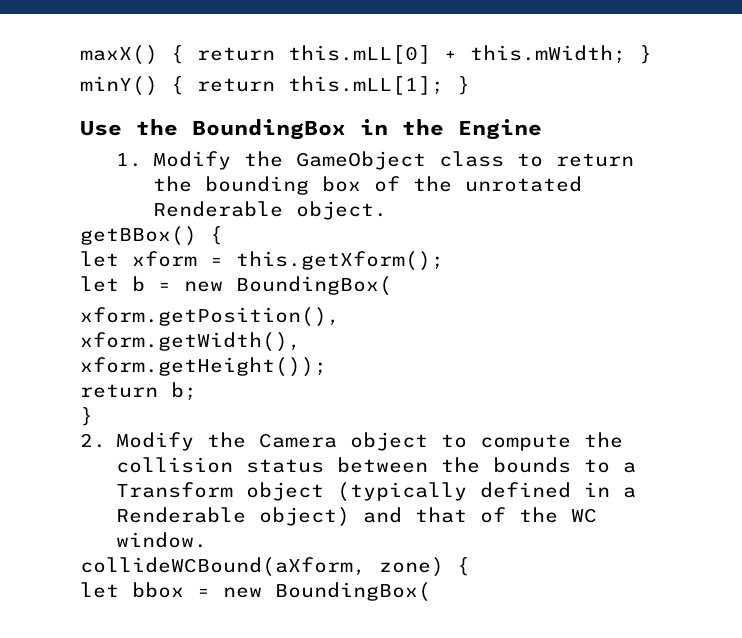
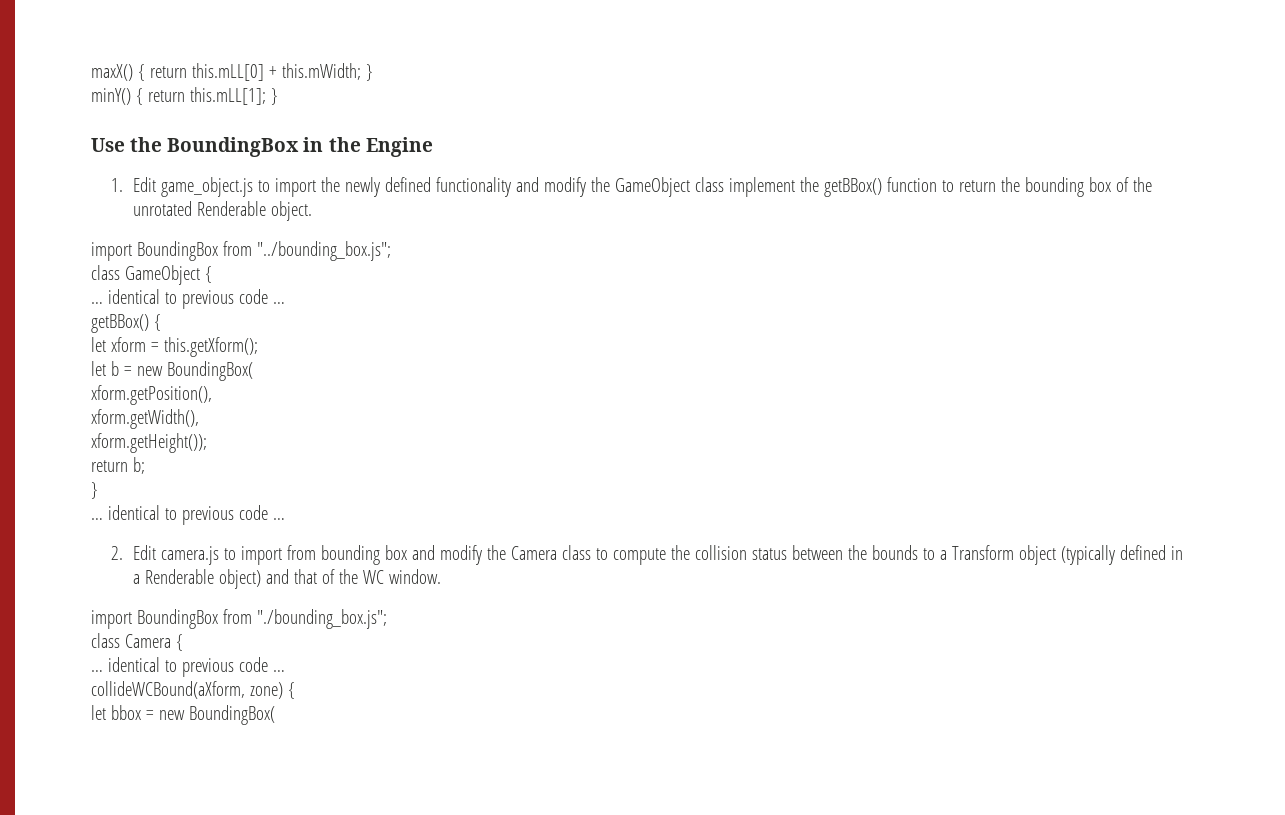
- 1. Modify the GameObject class to return the bounding box of the unrotated Renderable object.
+ 1. Edit game_object.js to import the newly defined functionality and modify the GameObject class implement the getBBox() function to return the bounding box of the unrotated Renderable object.
+ import BoundingBox from "../bounding_box.js";
+ class GameObject {
+ … identical to previous code …
  return b;
  }
- 2. Modify the Camera object to compute the collision status between the bounds to a Transform object (typically defined in a Renderable object) and that of the WC window.
+ … identical to previous code …
+ 2. Edit camera.js to import from bounding box and modify the Camera class to compute the collision status between the bounds to a Transform object (typically defined in a Renderable object) and that of the WC window.
+ import BoundingBox from "./bounding_box.js";
+ class Camera {
+ … identical to previous code …

